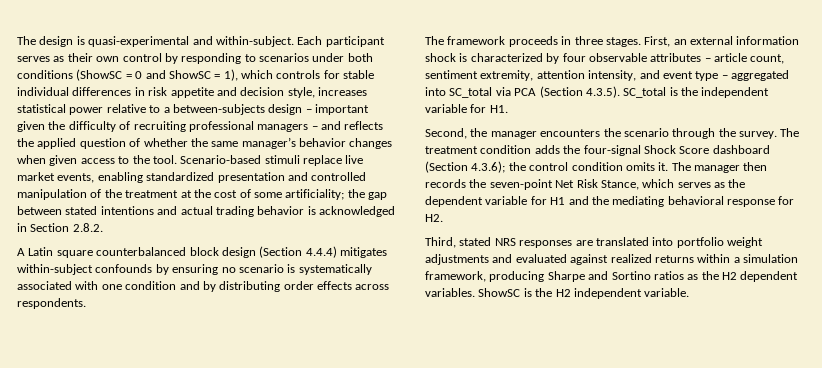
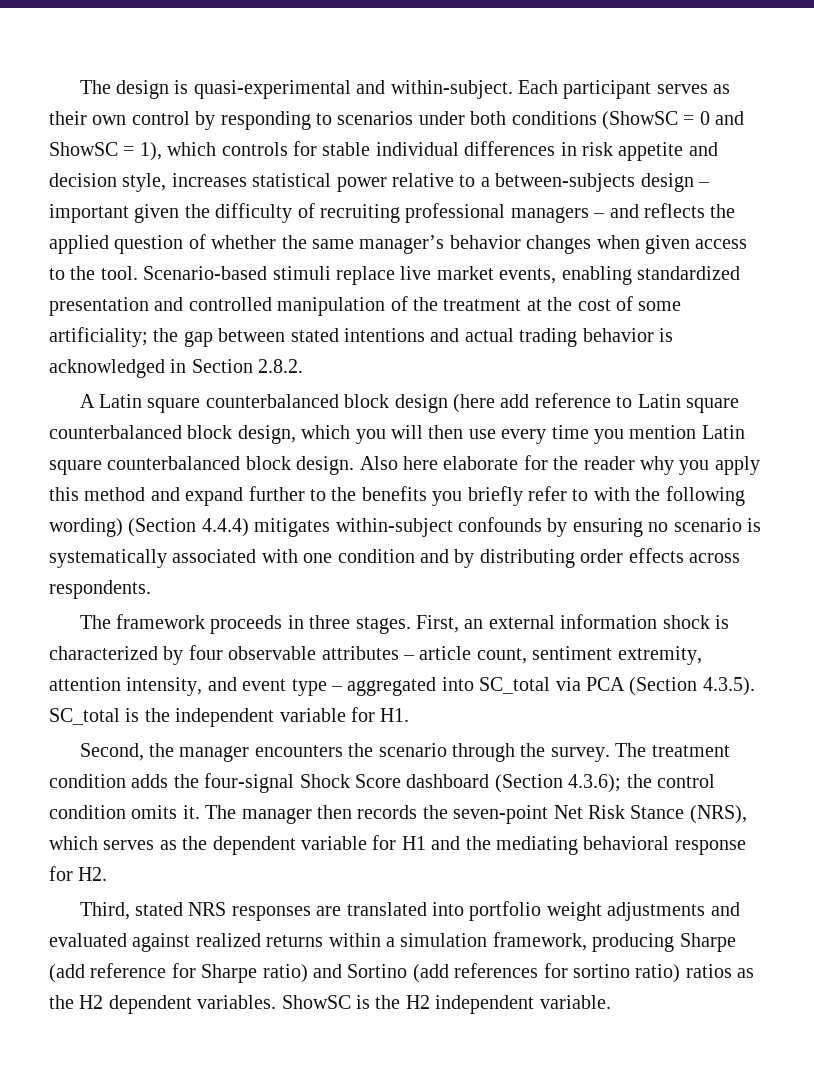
- A Latin square counterbalanced block design (Section 4.4.4) mitigates within-subject confounds by ensuring no scenario is systematically associated with one condition and by distributing order effects across respondents.
+ A Latin square counterbalanced block design (here add reference to Latin square counterbalanced block design, which you will then use every time you mention Latin square counterbalanced block design. Also here elaborate for the reader why you apply this method and expand further to the benefits you briefly refer to with the following wording) (Section 4.4.4) mitigates within-subject confounds by ensuring no scenario is systematically associated with one condition and by distributing order effects across respondents.
- The manager then records the seven-point Net Risk Stance, which serves as the dependent variable for H1 and the mediating behavioral response for H2.
+ The manager then records the seven-point Net Risk Stance (NRS), which serves as the dependent variable for H1 and the mediating behavioral response for H2.
- Third, stated NRS responses are translated into portfolio weight adjustments and evaluated against realized returns within a simulation framework, producing Sharpe and Sortino ratios as the H2 dependent variables.
+ Third, stated NRS responses are translated into portfolio weight adjustments and evaluated against realized returns within a simulation framework, producing Sharpe (add reference for Sharpe ratio) and Sortino (add references for sortino ratio) ratios as the H2 dependent variables.

